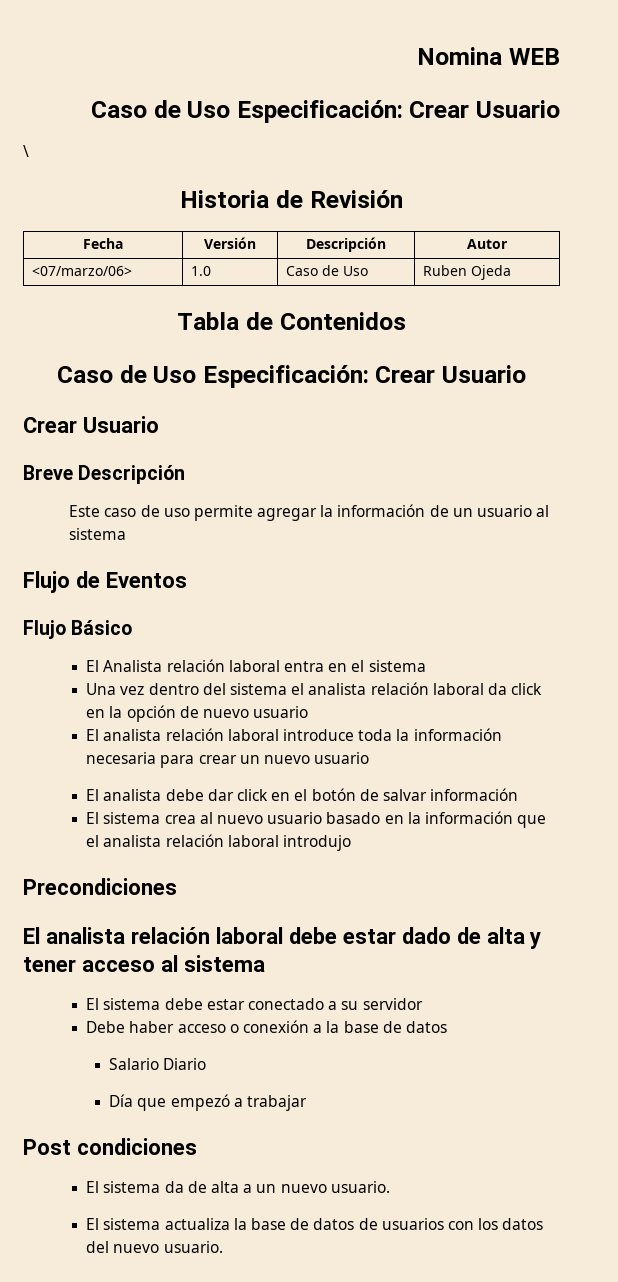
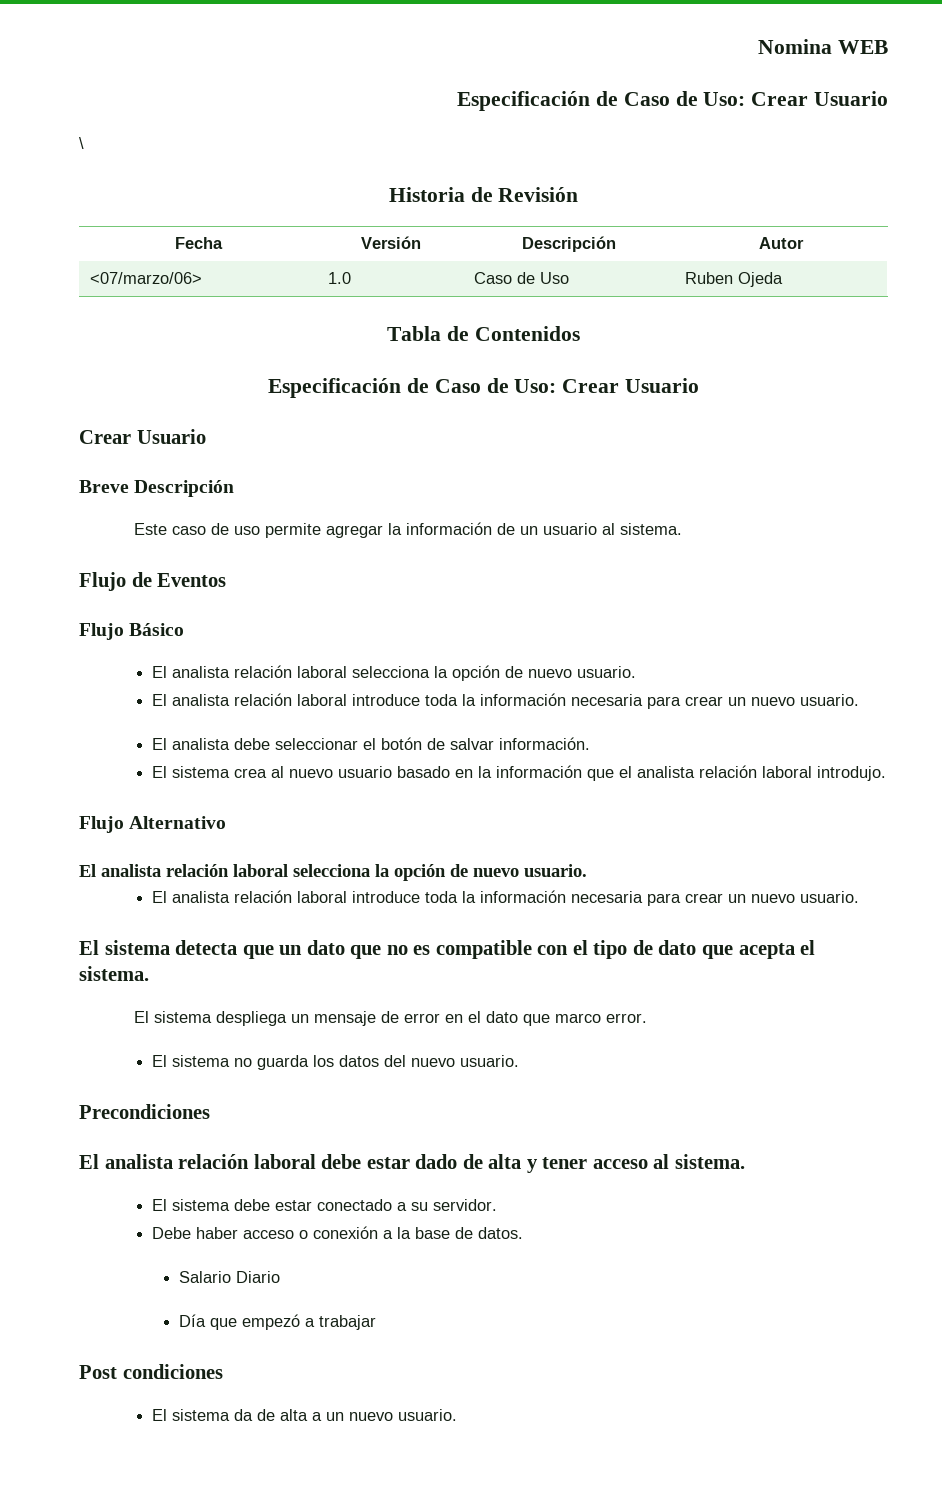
  Nomina WEB
- Caso de Uso Especificación: Crear Usuario
+ Especificación de Caso de Uso: Crear Usuario
  Tabla de Contenidos
- Caso de Uso Especificación: Crear Usuario
+ Especificación de Caso de Uso: Crear Usuario
- Este caso de uso permite agregar la información de un usuario al sistema
+ Este caso de uso permite agregar la información de un usuario al sistema.
  Flujo Básico
- El Analista relación laboral entra en el sistema
- Una vez dentro del sistema el analista relación laboral da click en la opción de nuevo usuario
- El analista relación laboral introduce toda la información necesaria para crear un nuevo usuario
+ El analista relación laboral selecciona la opción de nuevo usuario.
+ El analista relación laboral introduce toda la información necesaria para crear un nuevo usuario.
- El analista debe dar click en el botón de salvar información
+ El analista debe seleccionar el botón de salvar información.
- El sistema crea al nuevo usuario basado en la información que el analista relación laboral introdujo
+ El sistema crea al nuevo usuario basado en la información que el analista relación laboral introdujo.
+ Flujo Alternativo
+ El analista relación laboral selecciona la opción de nuevo usuario.
+ El analista relación laboral introduce toda la información necesaria para crear un nuevo usuario.
+ El sistema detecta que un dato que no es compatible con el tipo de dato que acepta el sistema.
+ El sistema despliega un mensaje de error en el dato que marco error.
+ El sistema no guarda los datos del nuevo usuario.
- El analista relación laboral debe estar dado de alta y tener acceso al sistema
+ El analista relación laboral debe estar dado de alta y tener acceso al sistema.
- El sistema debe estar conectado a su servidor
+ El sistema debe estar conectado a su servidor.
- Debe haber acceso o conexión a la base de datos
+ Debe haber acceso o conexión a la base de datos.
- El sistema actualiza la base de datos de usuarios con los datos del nuevo usuario.

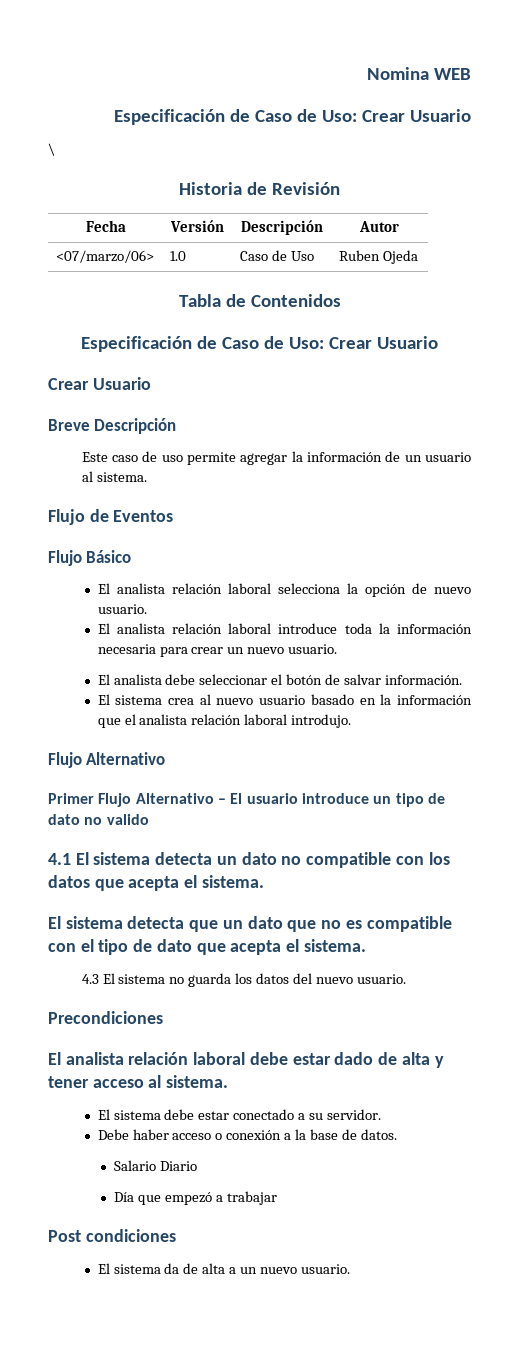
  El sistema crea al nuevo usuario basado en la información que el analista relación laboral introdujo.
  Flujo Alternativo
- El analista relación laboral selecciona la opción de nuevo usuario.
- El analista relación laboral introduce toda la información necesaria para crear un nuevo usuario.
+ Primer Flujo Alternativo – El usuario introduce un tipo de dato no valido
+ 4.1 El sistema detecta un dato no compatible con los datos que acepta el sistema.
- El sistema despliega un mensaje de error en el dato que marco error.
- El sistema no guarda los datos del nuevo usuario.
+ 4.3 El sistema no guarda los datos del nuevo usuario.

